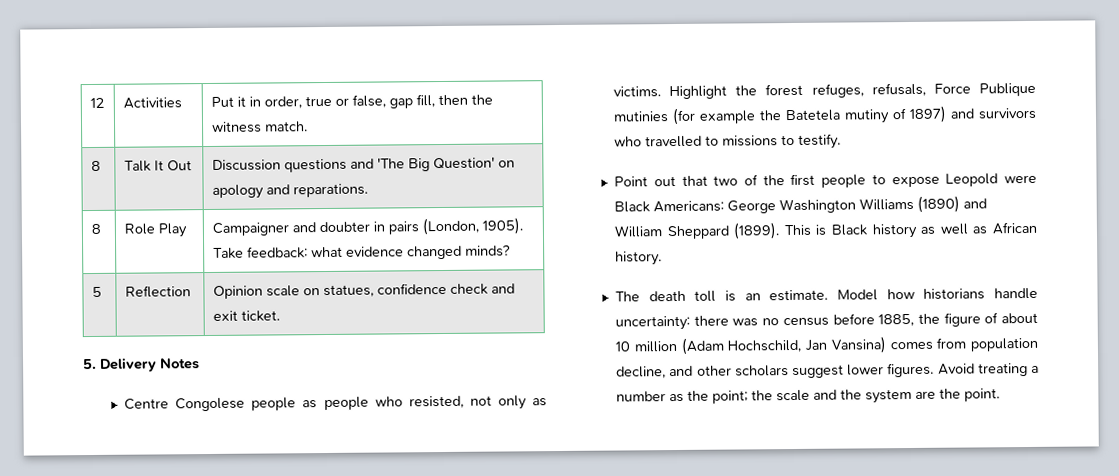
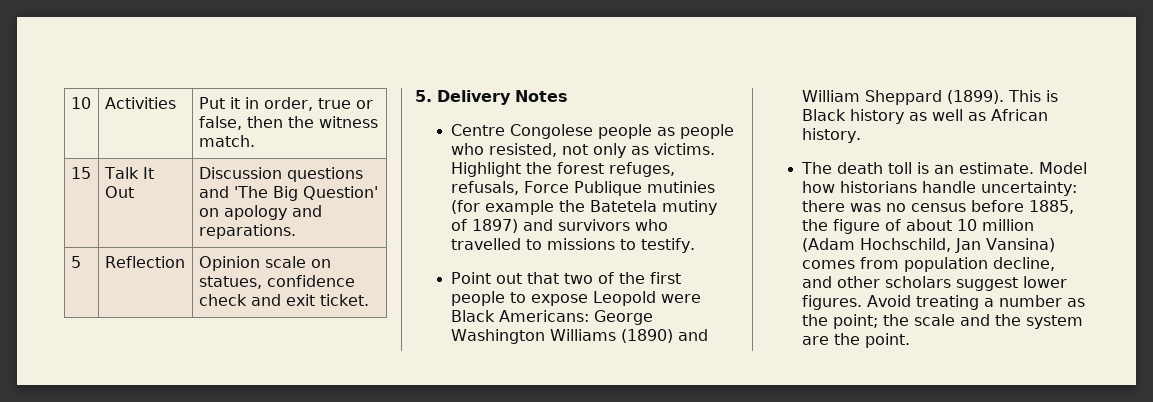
- 12 | Activities | Put it in order, true or false, gap fill, then the witness match.
+ 10 | Activities | Put it in order, true or false, then the witness match.
- 8 | Talk It Out | Discussion questions and 'The Big Question' on apology and reparations.
+ 15 | Talk It Out | Discussion questions and 'The Big Question' on apology and reparations.
- 8 | Role Play | Campaigner and doubter in pairs (London, 1905). Take feedback: what evidence changed minds?

